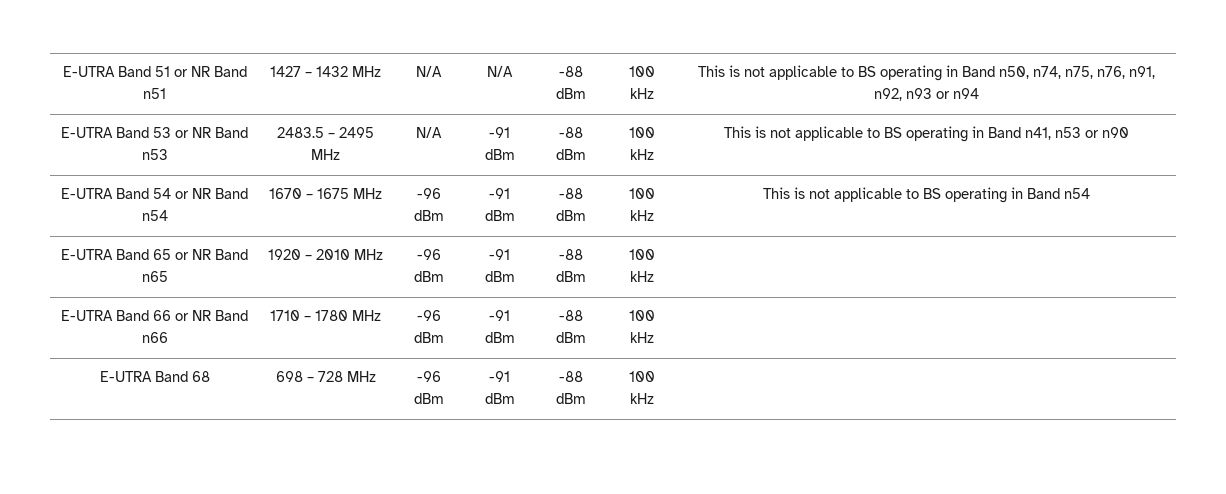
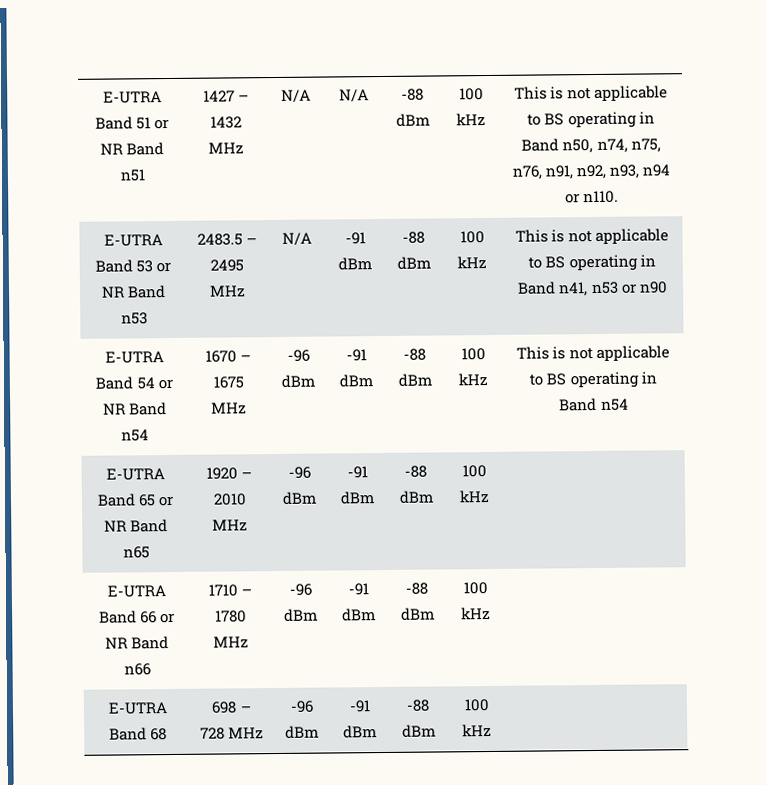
- E-UTRA Band 51 or NR Band n51 | 1427 – 1432 MHz | N/A | N/A | -88 dBm | 100 kHz | This is not applicable to BS operating in Band n50, n74, n75, n76, n91, n92, n93 or n94
+ E-UTRA Band 51 or NR Band n51 | 1427 – 1432 MHz | N/A | N/A | -88 dBm | 100 kHz | This is not applicable to BS operating in Band n50, n74, n75, n76, n91, n92, n93, n94 or n110.

